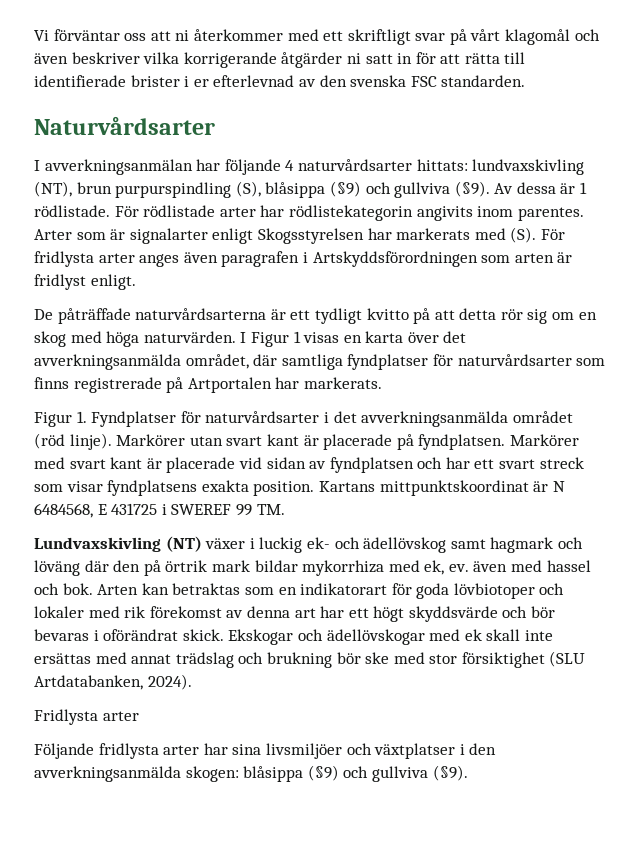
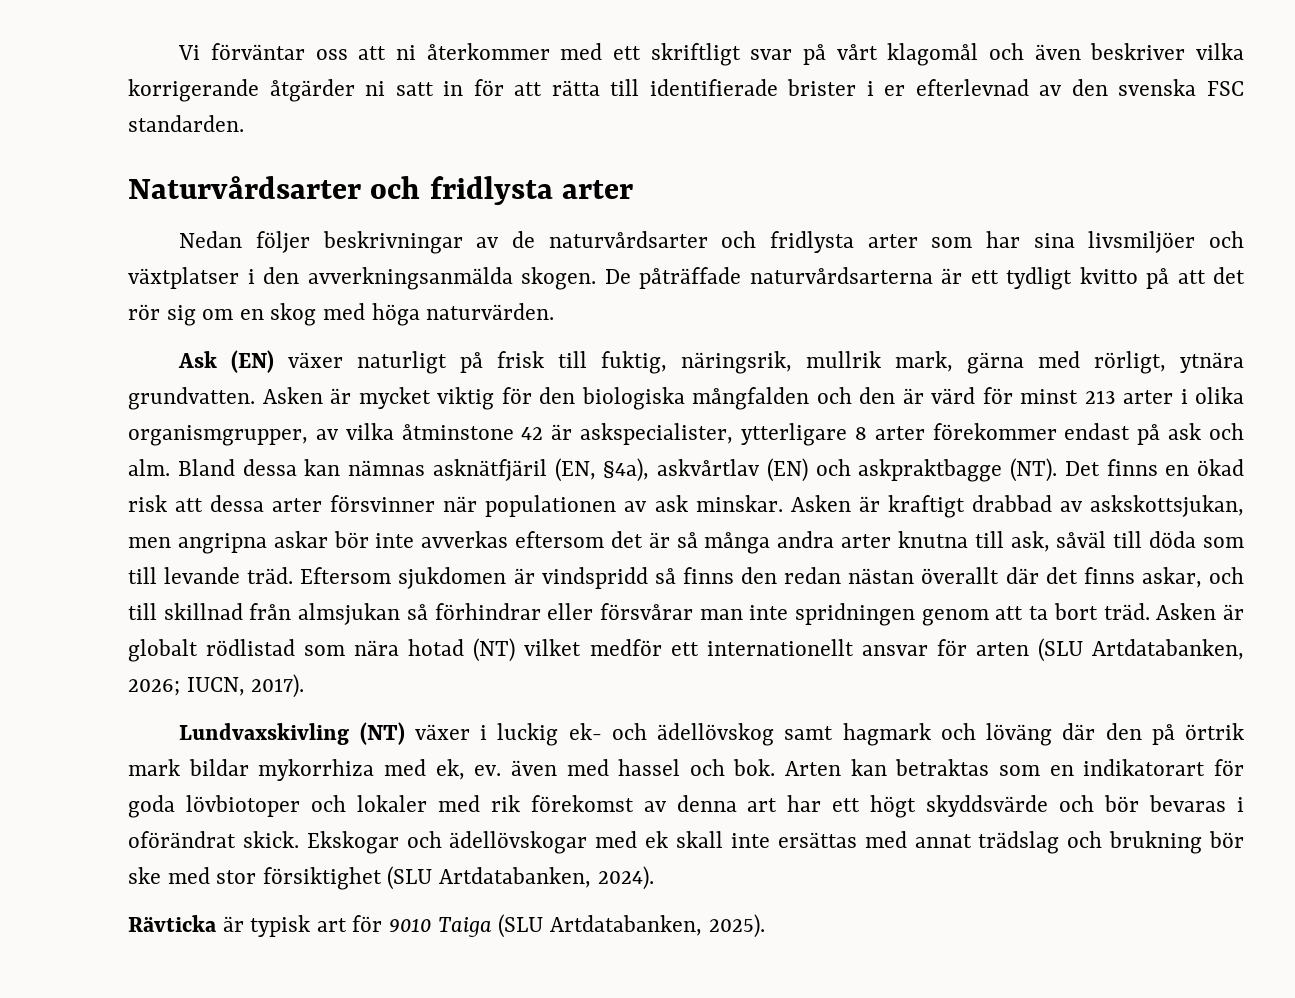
- Naturvårdsarter
- I avverkningsanmälan har följande 4 naturvårdsarter hittats: lundvaxskivling (NT), brun purpurspindling (S), blåsippa (§9) och gullviva (§9). Av dessa är 1 rödlistade. För rödlistade arter har rödlistekategorin angivits inom parentes. Arter som är signalarter enligt Skogsstyrelsen har markerats med (S). För fridlysta arter anges även paragrafen i Artskyddsförordningen som arten är fridlyst enligt.
- De påträffade naturvårdsarterna är ett tydligt kvitto på att detta rör sig om en skog med höga naturvärden. I Figur 1 visas en karta över det avverkningsanmälda området, där samtliga fyndplatser för naturvårdsarter som finns registrerade på Artportalen har markerats.
- Figur 1. Fyndplatser för naturvårdsarter i det avverkningsanmälda området (röd linje). Markörer utan svart kant är placerade på fyndplatsen. Markörer med svart kant är placerade vid sidan av fyndplatsen och har ett svart streck som visar fyndplatsens exakta position. Kartans mittpunktskoordinat är N 6484568, E 431725 i SWEREF 99 TM.
+ Naturvårdsarter och fridlysta arter
+ Nedan följer beskrivningar av de naturvårdsarter och fridlysta arter som har sina livsmiljöer och växtplatser i den avverkningsanmälda skogen. De påträffade naturvårdsarterna är ett tydligt kvitto på att det rör sig om en skog med höga naturvärden.
+ Ask (EN) växer naturligt på frisk till fuktig, näringsrik, mullrik mark, gärna med rörligt, ytnära grundvatten. Asken är mycket viktig för den biologiska mångfalden och den är värd för minst 213 arter i olika organismgrupper, av vilka åtminstone 42 är askspecialister, ytterligare 8 arter förekommer endast på ask och alm. Bland dessa kan nämnas asknätfjäril (EN, §4a), askvårtlav (EN) och askpraktbagge (NT). Det finns en ökad risk att dessa arter försvinner när populationen av ask minskar. Asken är kraftigt drabbad av askskottsjukan, men angripna askar bör inte avverkas eftersom det är så många andra arter knutna till ask, såväl till döda som till levande träd. Eftersom sjukdomen är vindspridd så finns den redan nästan överallt där det finns askar, och till skillnad från almsjukan så förhindrar eller försvårar man inte spridningen genom att ta bort träd. Asken är globalt rödlistad som nära hotad (NT) vilket medför ett internationellt ansvar för arten (SLU Artdatabanken, 2026; IUCN, 2017).
- Fridlysta arter
- Följande fridlysta arter har sina livsmiljöer och växtplatser i den avverkningsanmälda skogen: blåsippa (§9) och gullviva (§9).
+ Rävticka är typisk art för 9010 Taiga (SLU Artdatabanken, 2025).

